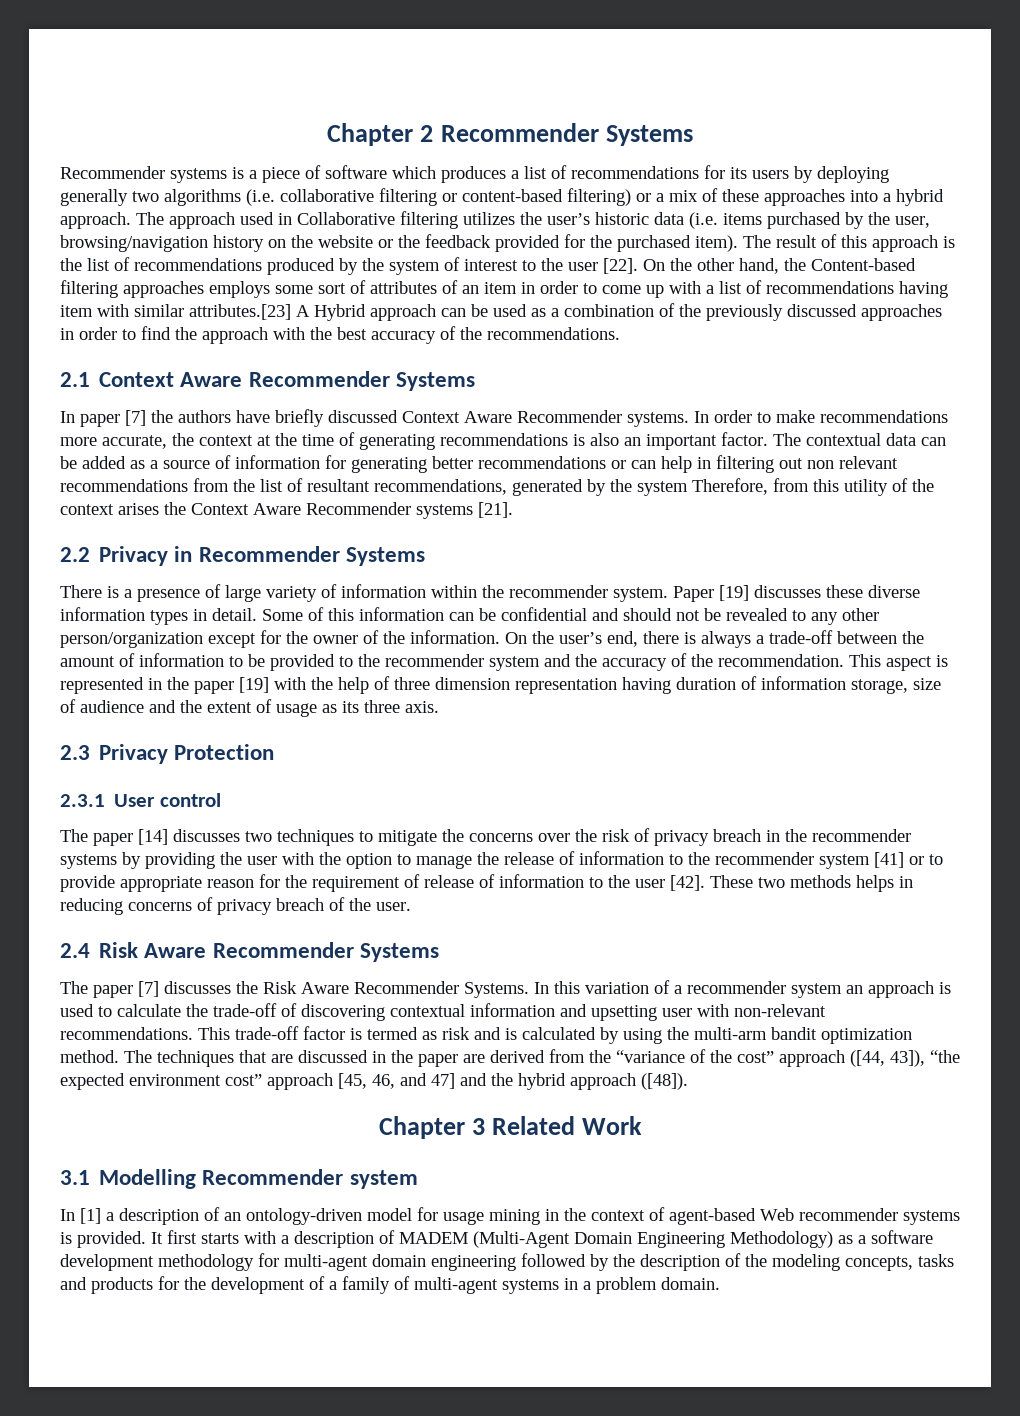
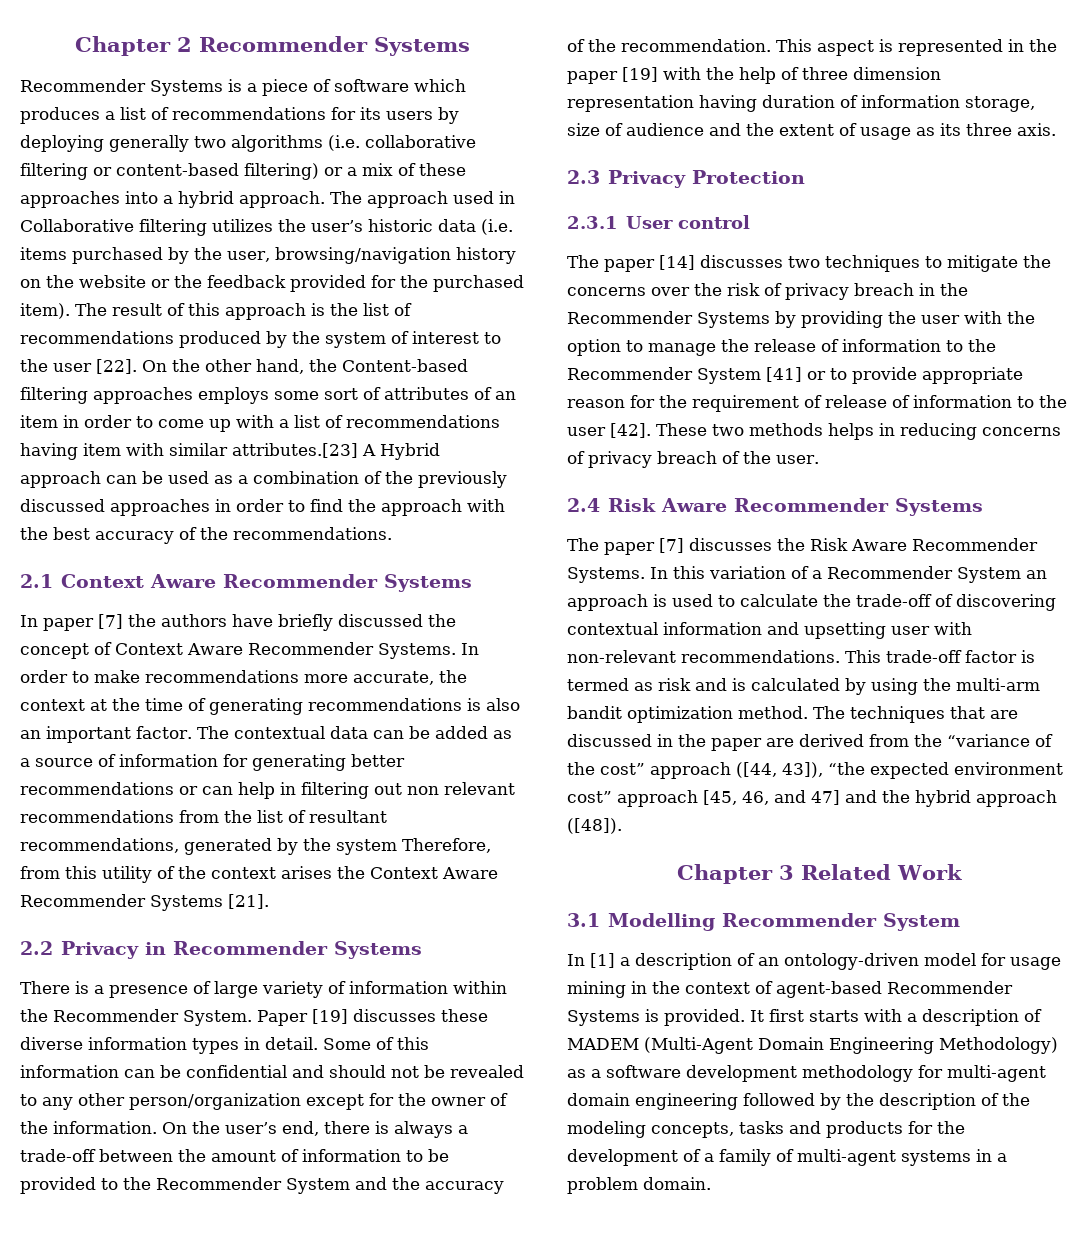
- Recommender systems is a piece of software which produces a list of recommendations for its users by deploying generally two algorithms (i.e. collaborative filtering or content-based filtering) or a mix of these approaches into a hybrid approach.
+ Recommender Systems is a piece of software which produces a list of recommendations for its users by deploying generally two algorithms (i.e. collaborative filtering or content-based filtering) or a mix of these approaches into a hybrid approach.
- In paper [7] the authors have briefly discussed Context Aware Recommender systems.
+ In paper [7] the authors have briefly discussed the concept of Context Aware Recommender Systems.
- The contextual data can be added as a source of information for generating better recommendations or can help in filtering out non relevant recommendations from the list of resultant recommendations, generated by the system Therefore, from this utility of the context arises the Context Aware Recommender systems [21].
+ The contextual data can be added as a source of information for generating better recommendations or can help in filtering out non relevant recommendations from the list of resultant recommendations, generated by the system Therefore, from this utility of the context arises the Context Aware Recommender Systems [21].
- There is a presence of large variety of information within the recommender system.
+ There is a presence of large variety of information within the Recommender System.
- On the user’s end, there is always a trade-off between the amount of information to be provided to the recommender system and the accuracy of the recommendation.
+ On the user’s end, there is always a trade-off between the amount of information to be provided to the Recommender System and the accuracy of the recommendation.
- The paper [14] discusses two techniques to mitigate the concerns over the risk of privacy breach in the recommender systems by providing the user with the option to manage the release of information to the recommender system [41] or to provide appropriate reason for the requirement of release of information to the user [42].
+ The paper [14] discusses two techniques to mitigate the concerns over the risk of privacy breach in the Recommender Systems by providing the user with the option to manage the release of information to the Recommender System [41] or to provide appropriate reason for the requirement of release of information to the user [42].
- In this variation of a recommender system an approach is used to calculate the trade-off of discovering contextual information and upsetting user with non-relevant recommendations.
+ In this variation of a Recommender System an approach is used to calculate the trade-off of discovering contextual information and upsetting user with non-relevant recommendations.
- 3.1 Modelling Recommender system
+ 3.1 Modelling Recommender System
- In [1] a description of an ontology-driven model for usage mining in the context of agent-based Web recommender systems is provided.
+ In [1] a description of an ontology-driven model for usage mining in the context of agent-based Recommender Systems is provided.

